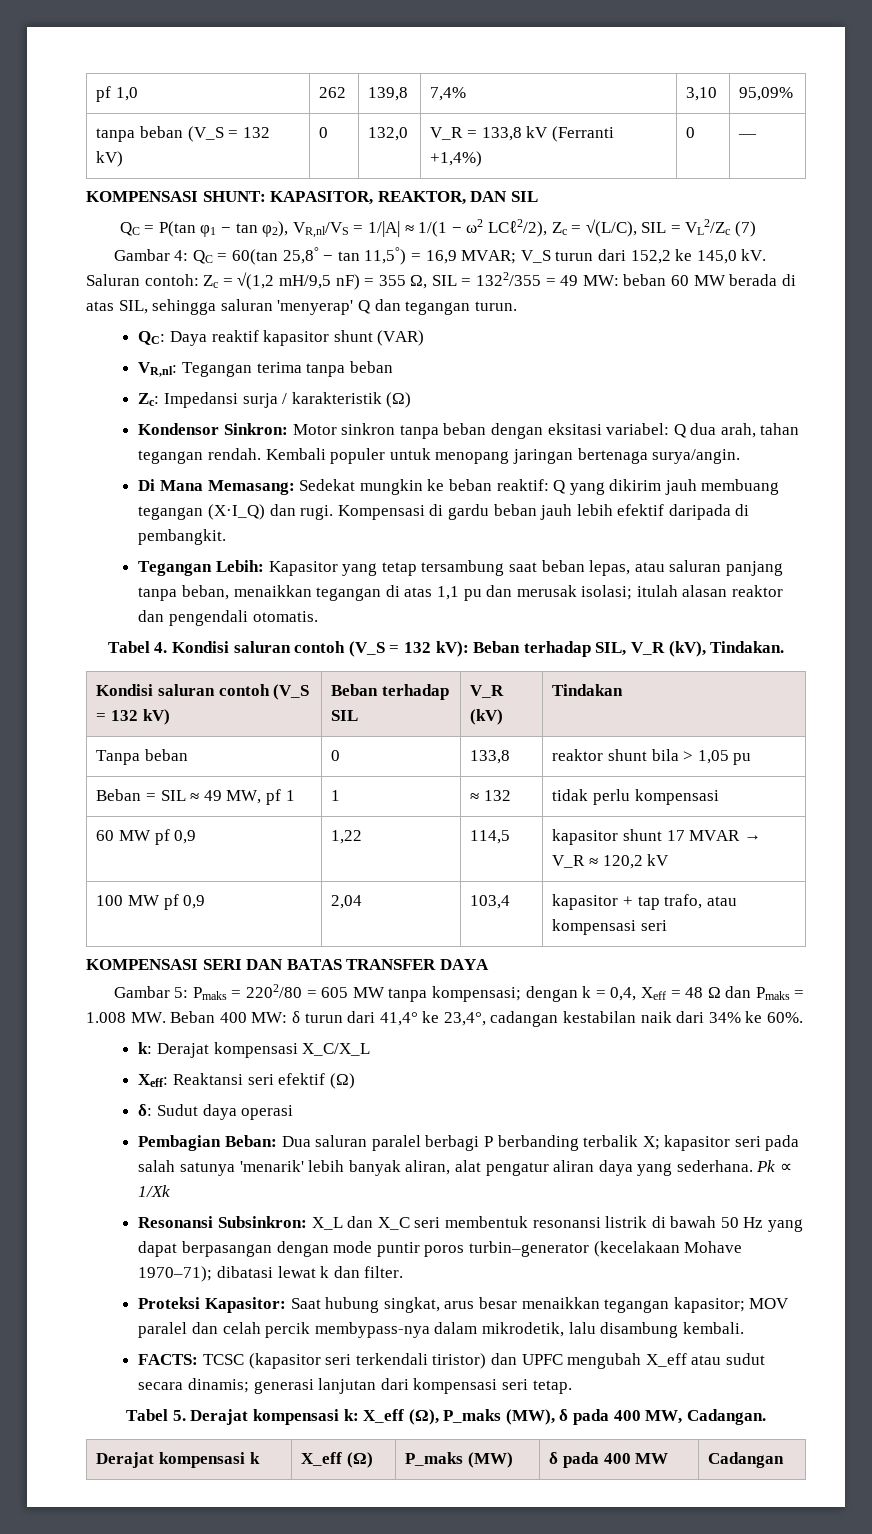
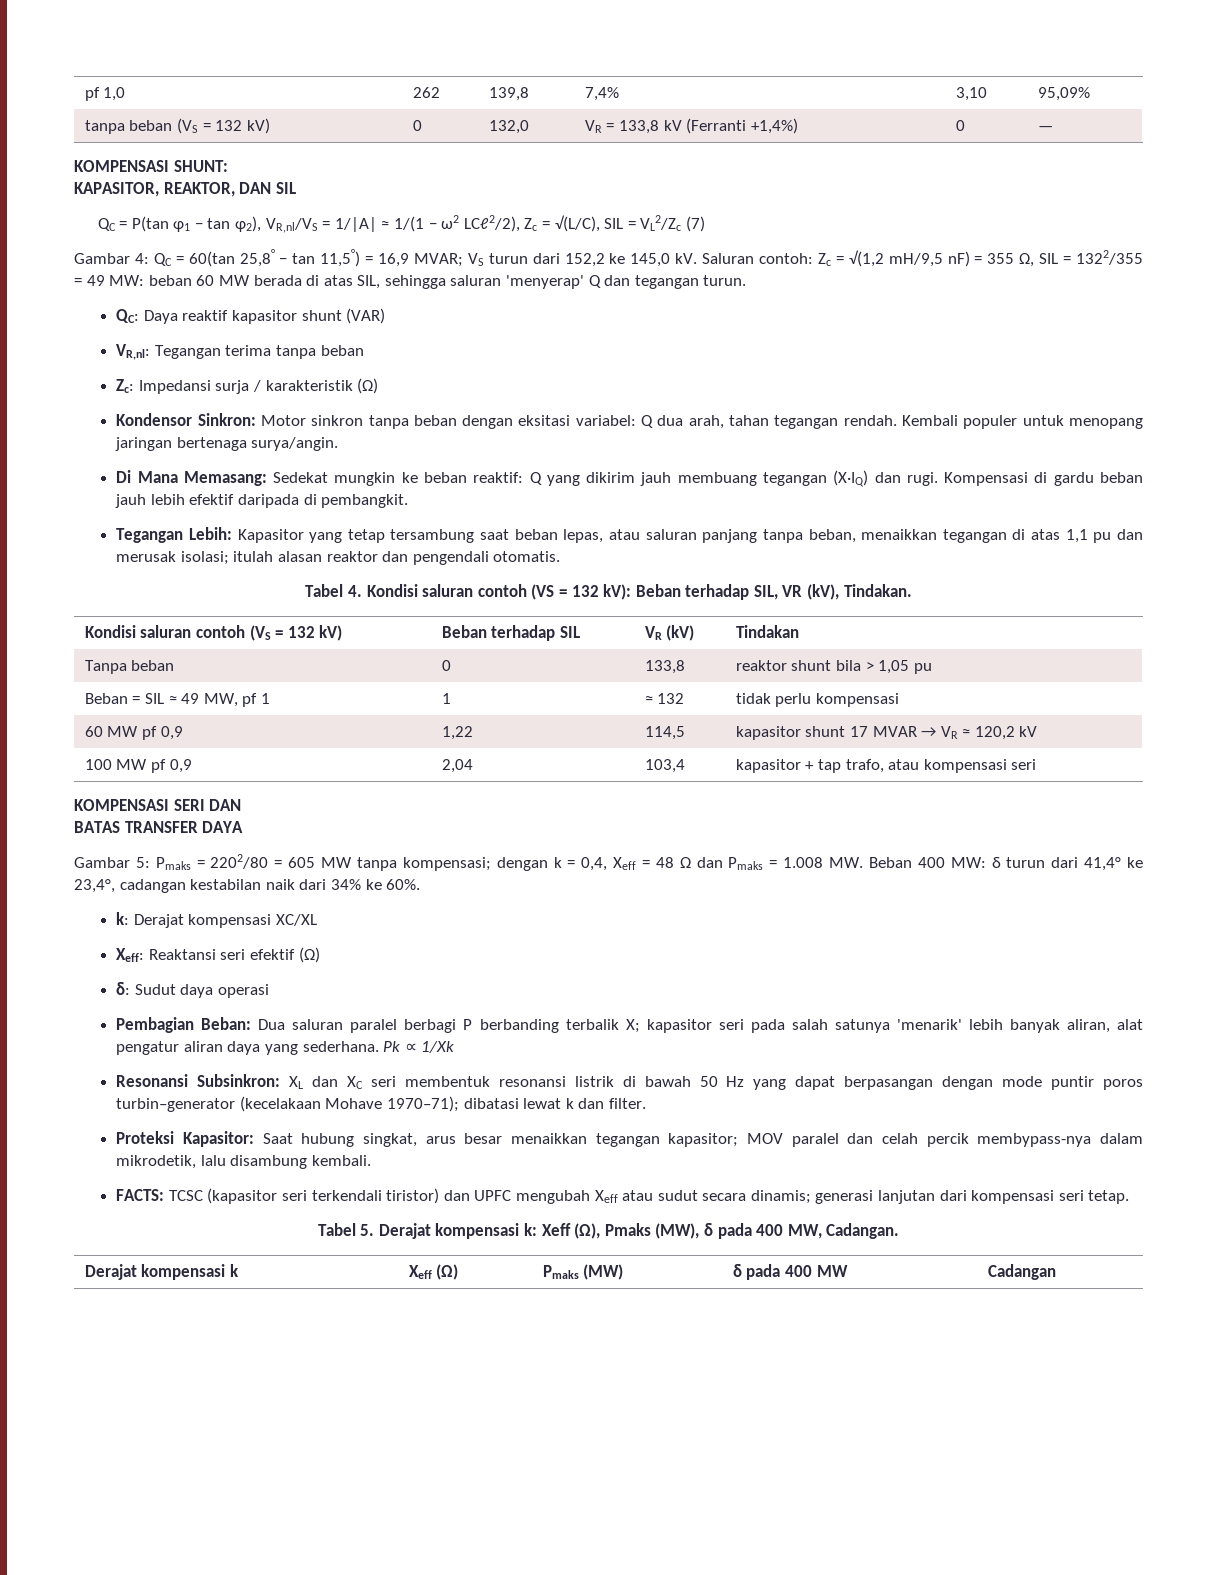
- tanpa beban (V_S = 132 kV) | 0 | 132,0 | V_R = 133,8 kV (Ferranti +1,4%) | 0 | —
+ tanpa beban (VS = 132 kV) | 0 | 132,0 | VR = 133,8 kV (Ferranti +1,4%) | 0 | —
- KOMPENSASI SHUNT: KAPASITOR, REAKTOR, DAN SIL
+ KOMPENSASI SHUNT:
+ KAPASITOR, REAKTOR, DAN SIL
- Gambar 4: QC = 60(tan 25,8° − tan 11,5°) = 16,9 MVAR; V_S turun dari 152,2 ke 145,0 kV.
+ Gambar 4: QC = 60(tan 25,8° − tan 11,5°) = 16,9 MVAR; VS turun dari 152,2 ke 145,0 kV.
- Di Mana Memasang: Sedekat mungkin ke beban reaktif: Q yang dikirim jauh membuang tegangan (X·I_Q) dan rugi.
+ Di Mana Memasang: Sedekat mungkin ke beban reaktif: Q yang dikirim jauh membuang tegangan (X·IQ) dan rugi.
- Tabel 4. Kondisi saluran contoh (V_S = 132 kV): Beban terhadap SIL, V_R (kV), Tindakan.
+ Tabel 4. Kondisi saluran contoh (VS = 132 kV): Beban terhadap SIL, VR (kV), Tindakan.
- Kondisi saluran contoh (V_S = 132 kV) | Beban terhadap SIL | V_R (kV) | Tindakan
+ Kondisi saluran contoh (VS = 132 kV) | Beban terhadap SIL | VR (kV) | Tindakan
- 60 MW pf 0,9 | 1,22 | 114,5 | kapasitor shunt 17 MVAR → V_R ≈ 120,2 kV
+ 60 MW pf 0,9 | 1,22 | 114,5 | kapasitor shunt 17 MVAR → VR ≈ 120,2 kV
- KOMPENSASI SERI DAN BATAS TRANSFER DAYA
+ KOMPENSASI SERI DAN
+ BATAS TRANSFER DAYA
- k: Derajat kompensasi X_C/X_L
+ k: Derajat kompensasi XC/XL
- Resonansi Subsinkron: X_L dan X_C seri membentuk resonansi listrik di bawah 50 Hz yang dapat berpasangan dengan mode puntir poros turbin–generator (kecelakaan Mohave 1970–71); dibatasi lewat k dan filter.
+ Resonansi Subsinkron: XL dan XC seri membentuk resonansi listrik di bawah 50 Hz yang dapat berpasangan dengan mode puntir poros turbin–generator (kecelakaan Mohave 1970–71); dibatasi lewat k dan filter.
- FACTS: TCSC (kapasitor seri terkendali tiristor) dan UPFC mengubah X_eff atau sudut secara dinamis; generasi lanjutan dari kompensasi seri tetap.
+ FACTS: TCSC (kapasitor seri terkendali tiristor) dan UPFC mengubah Xeff atau sudut secara dinamis; generasi lanjutan dari kompensasi seri tetap.
- Tabel 5. Derajat kompensasi k: X_eff (Ω), P_maks (MW), δ pada 400 MW, Cadangan.
+ Tabel 5. Derajat kompensasi k: Xeff (Ω), Pmaks (MW), δ pada 400 MW, Cadangan.
- Derajat kompensasi k | X_eff (Ω) | P_maks (MW) | δ pada 400 MW | Cadangan
+ Derajat kompensasi k | Xeff (Ω) | Pmaks (MW) | δ pada 400 MW | Cadangan

